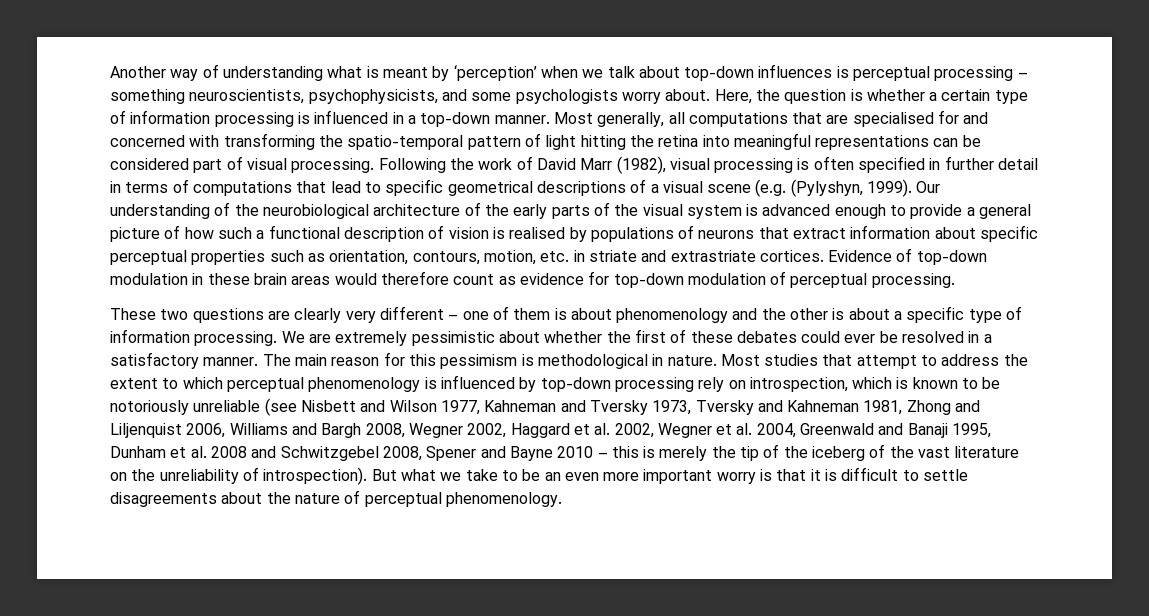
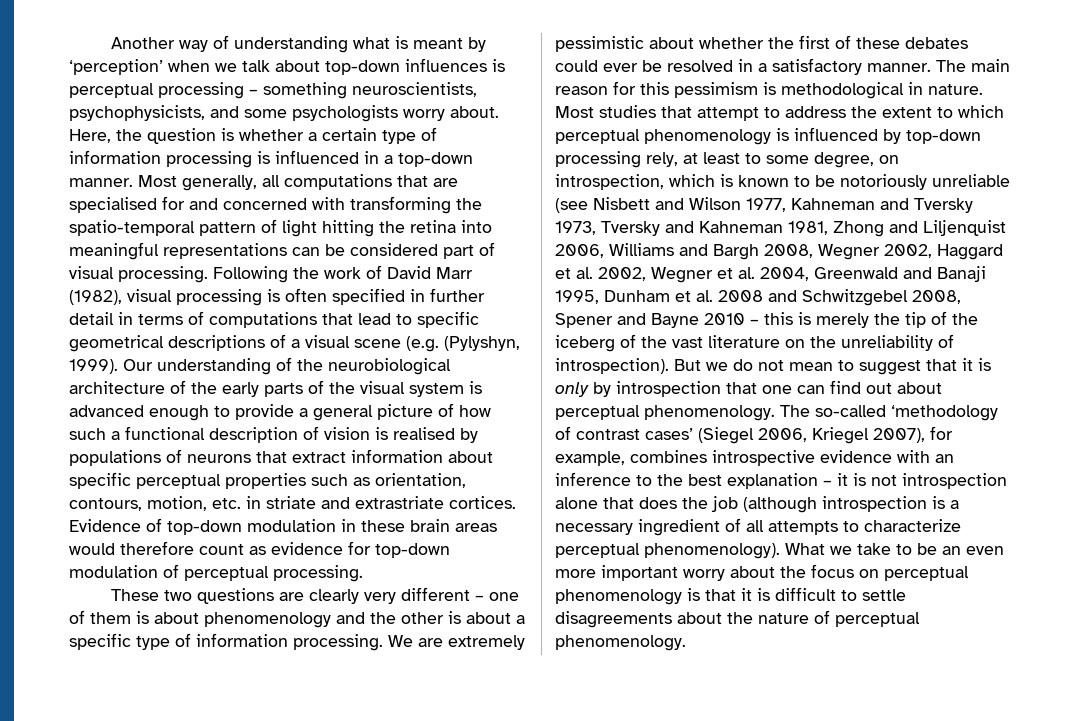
- Most studies that attempt to address the extent to which perceptual phenomenology is influenced by top-down processing rely on introspection, which is known to be notoriously unreliable (see Nisbett and Wilson 1977, Kahneman and Tversky 1973, Tversky and Kahneman 1981, Zhong and Liljenquist 2006, Williams and Bargh 2008, Wegner 2002, Haggard et al. 2002, Wegner et al. 2004, Greenwald and Banaji 1995, Dunham et al. 2008 and Schwitzgebel 2008, Spener and Bayne 2010 – this is merely the tip of the iceberg of the vast literature on the unreliability of introspection).
+ Most studies that attempt to address the extent to which perceptual phenomenology is influenced by top-down processing rely, at least to some degree, on introspection, which is known to be notoriously unreliable (see Nisbett and Wilson 1977, Kahneman and Tversky 1973, Tversky and Kahneman 1981, Zhong and Liljenquist 2006, Williams and Bargh 2008, Wegner 2002, Haggard et al. 2002, Wegner et al. 2004, Greenwald and Banaji 1995, Dunham et al. 2008 and Schwitzgebel 2008, Spener and Bayne 2010 – this is merely the tip of the iceberg of the vast literature on the unreliability of introspection).
- But what we take to be an even more important worry is that it is difficult to settle disagreements about the nature of perceptual phenomenology.
+ But we do not mean to suggest that it is only by introspection that one can find out about perceptual phenomenology. The so-called ‘methodology of contrast cases’ (Siegel 2006, Kriegel 2007), for example, combines introspective evidence with an inference to the best explanation – it is not introspection alone that does the job (although introspection is a necessary ingredient of all attempts to characterize perceptual phenomenology). What we take to be an even more important worry about the focus on perceptual phenomenology is that it is difficult to settle disagreements about the nature of perceptual phenomenology.

